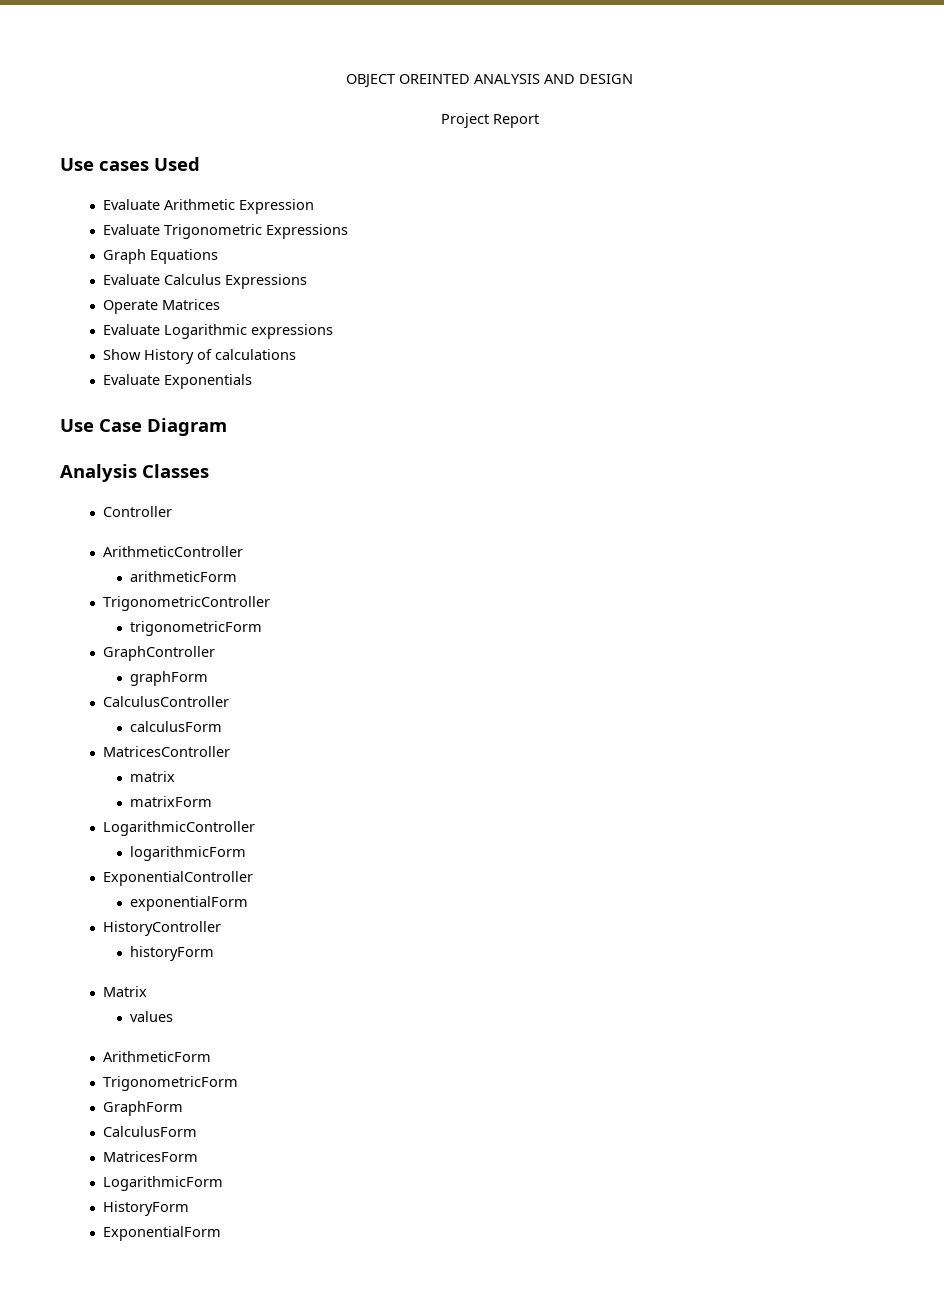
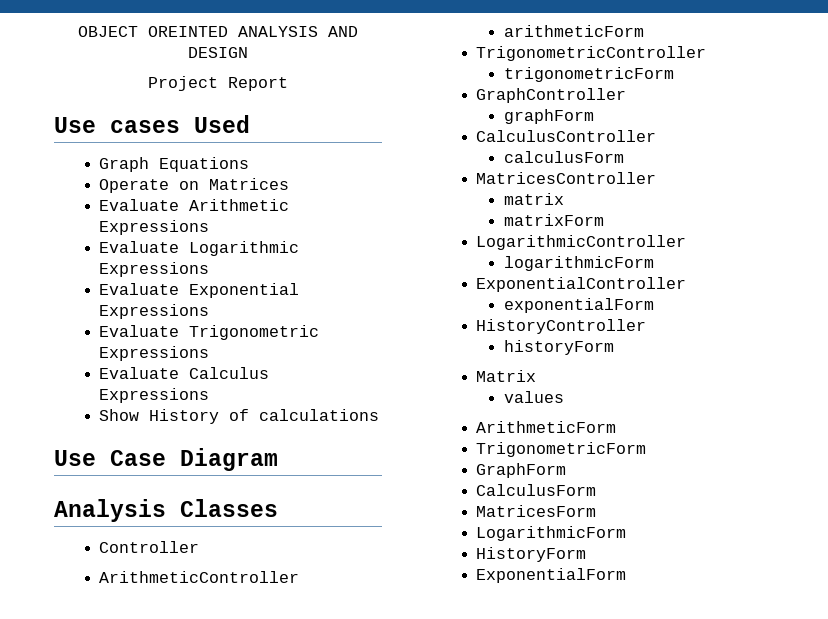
- Evaluate Arithmetic Expression
+ Graph Equations
+ Operate on Matrices
+ Evaluate Arithmetic Expressions
+ Evaluate Logarithmic Expressions
+ Evaluate Exponential Expressions
- Graph Equations
- Operate Matrices
- Evaluate Logarithmic expressions
- Evaluate Exponentials

